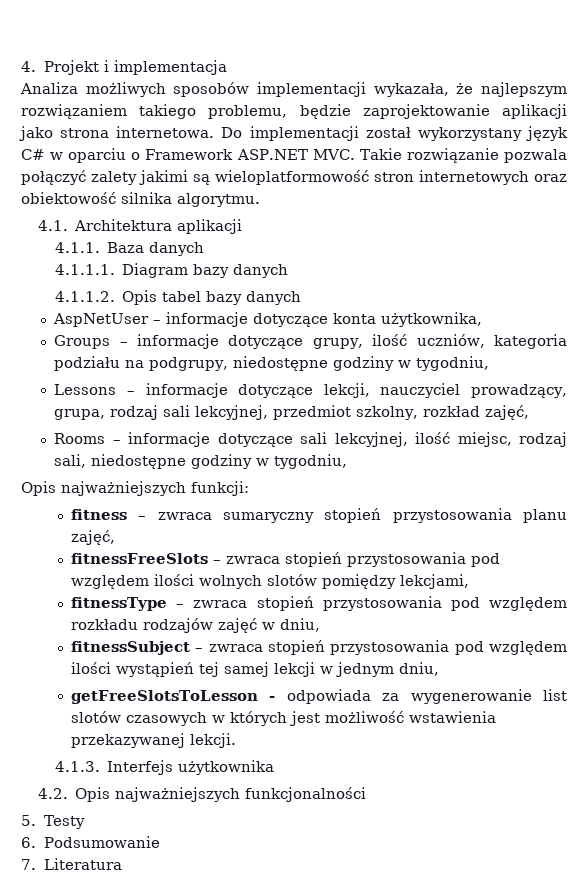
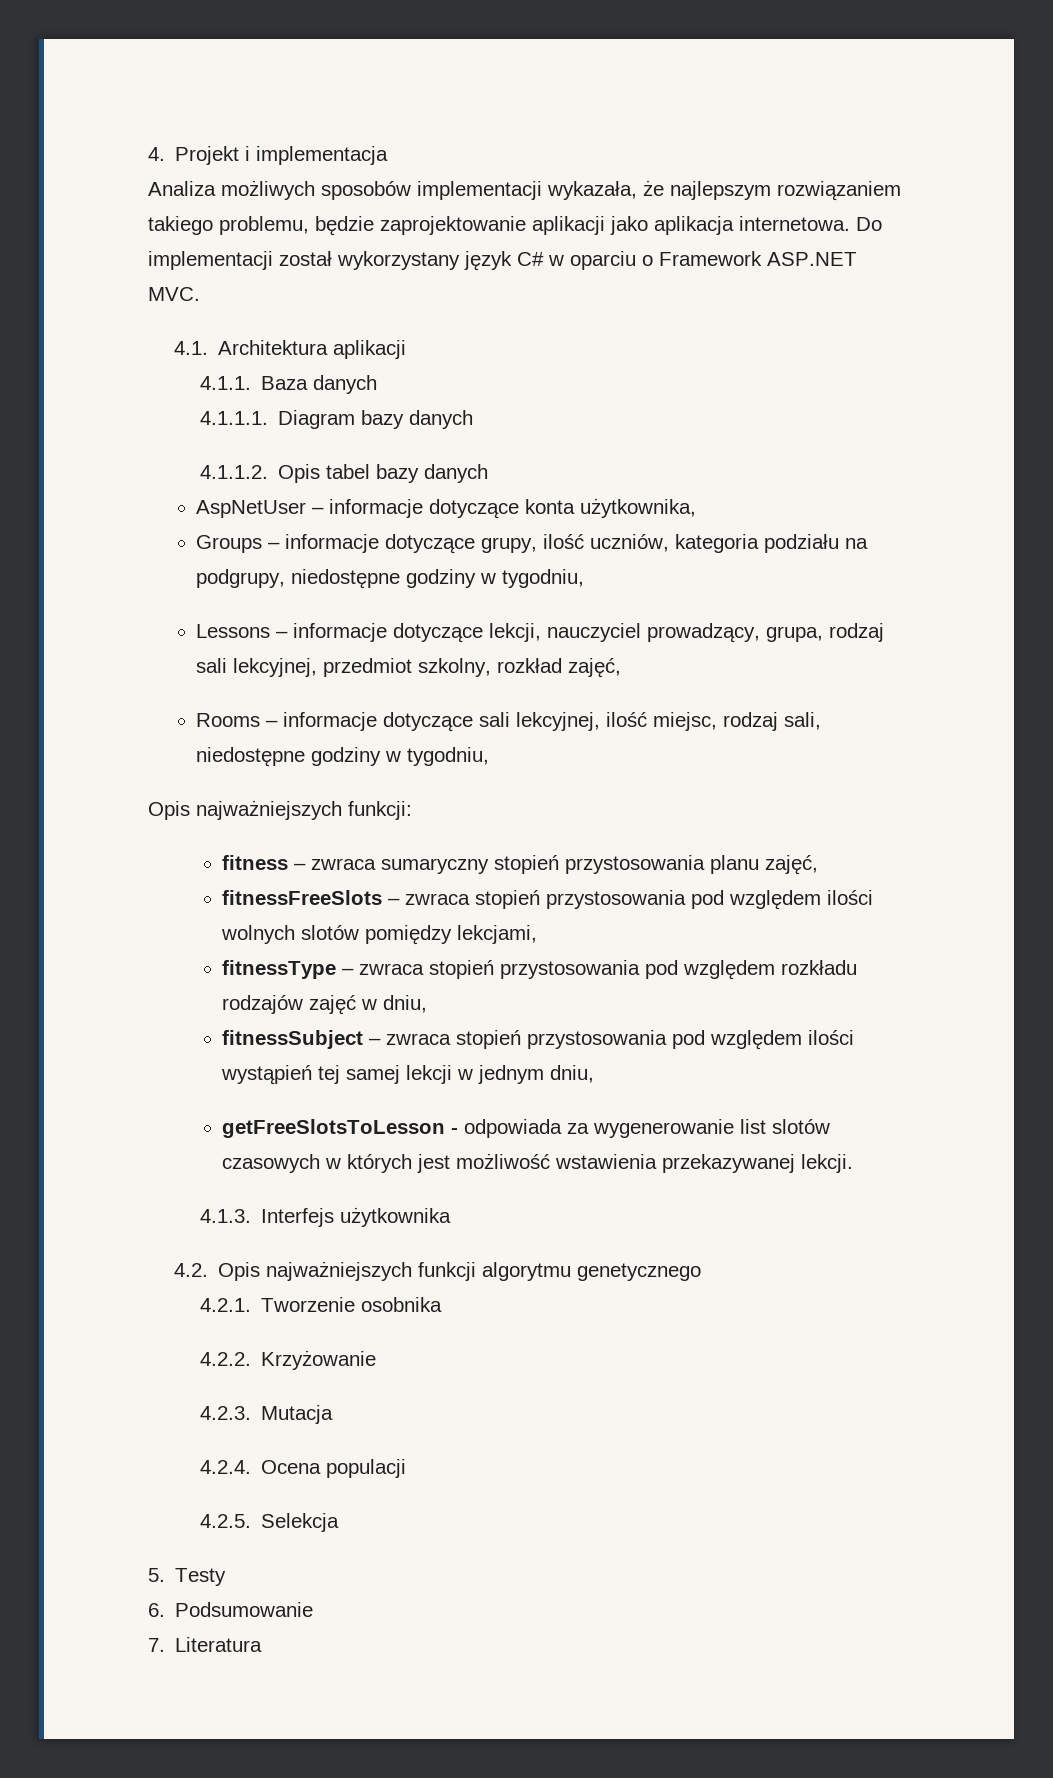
- Analiza możliwych sposobów implementacji wykazała, że najlepszym rozwiązaniem takiego problemu, będzie zaprojektowanie aplikacji jako strona internetowa.
+ Analiza możliwych sposobów implementacji wykazała, że najlepszym rozwiązaniem takiego problemu, będzie zaprojektowanie aplikacji jako aplikacja internetowa.
- Do implementacji został wykorzystany język C# w oparciu o Framework ASP.NET MVC. Takie rozwiązanie pozwala połączyć zalety jakimi są wieloplatformowość stron internetowych oraz obiektowość silnika algorytmu.
+ Do implementacji został wykorzystany język C# w oparciu o Framework ASP.NET MVC.
- 4.2. Opis najważniejszych funkcjonalności
+ 4.2. Opis najważniejszych funkcji algorytmu genetycznego
+ 4.2.1. Tworzenie osobnika
+ 4.2.2. Krzyżowanie
+ 4.2.3. Mutacja
+ 4.2.4. Ocena populacji
+ 4.2.5. Selekcja

